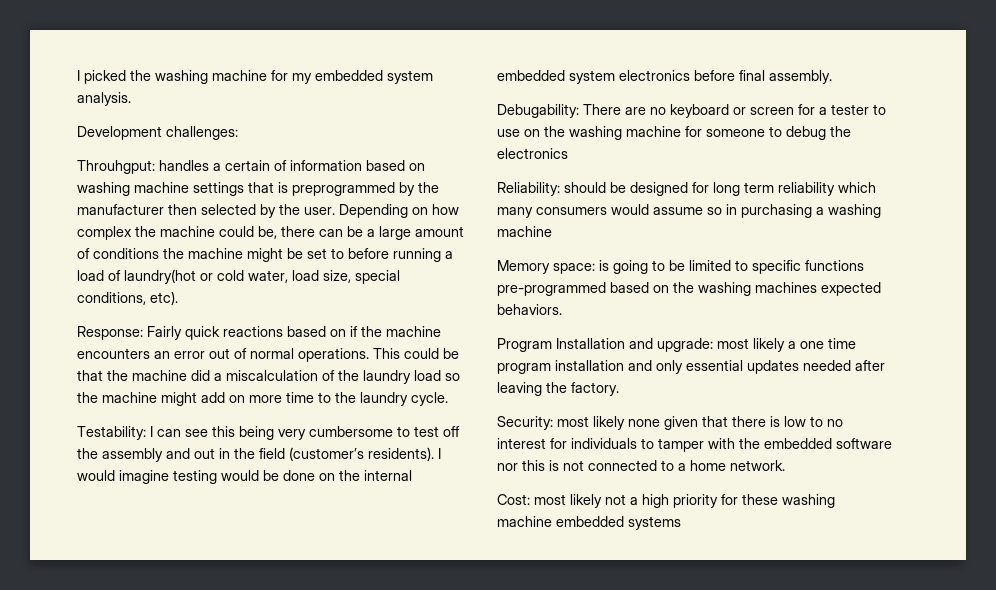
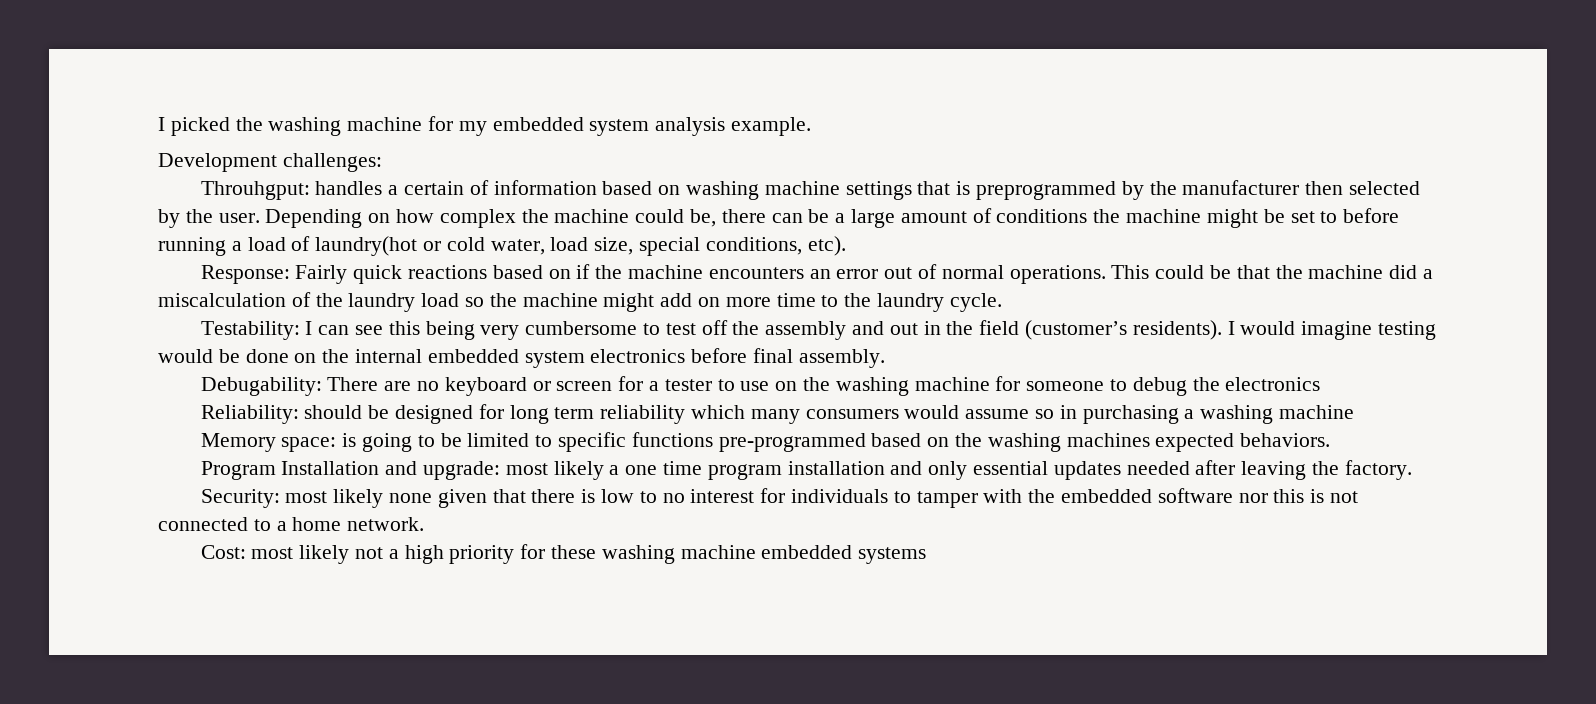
- I picked the washing machine for my embedded system analysis.
+ I picked the washing machine for my embedded system analysis example.

